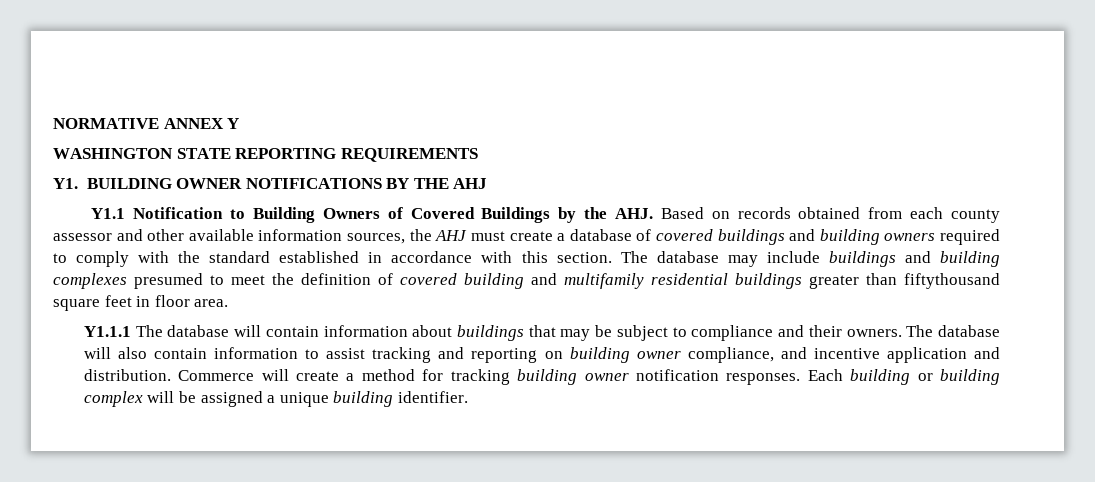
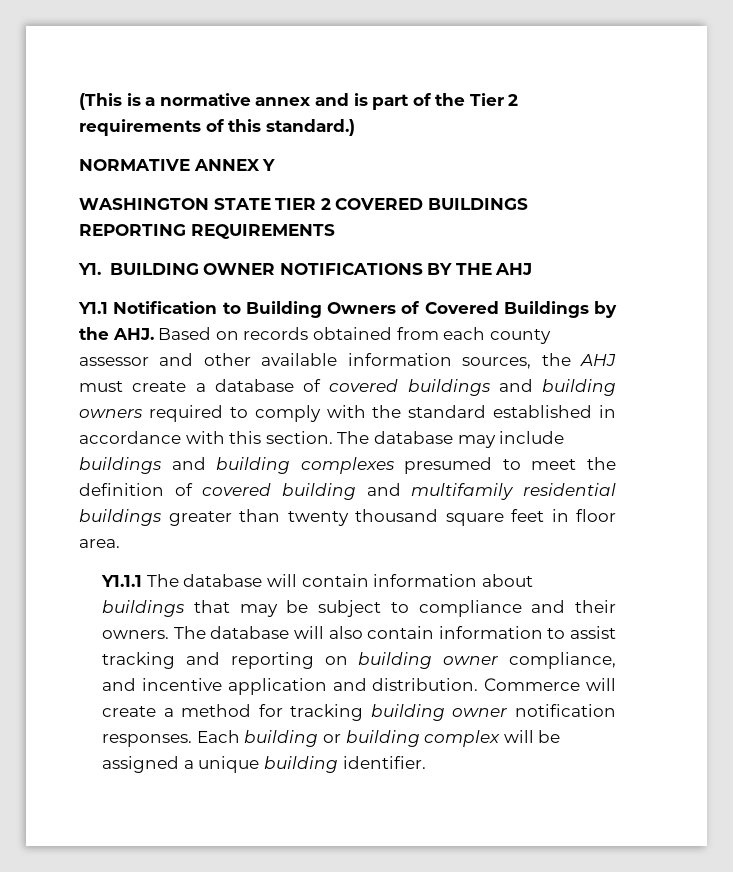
+ (This is a normative annex and is part of the Tier 2 requirements of this standard.)
- WASHINGTON STATE REPORTING REQUIREMENTS
+ WASHINGTON STATE TIER 2 COVERED BUILDINGS REPORTING REQUIREMENTS
- The database may include buildings and building complexes presumed to meet the definition of covered building and multifamily residential buildings greater than fiftythousand square feet in floor area.
+ The database may include buildings and building complexes presumed to meet the definition of covered building and multifamily residential buildings greater than twenty thousand square feet in floor area.

